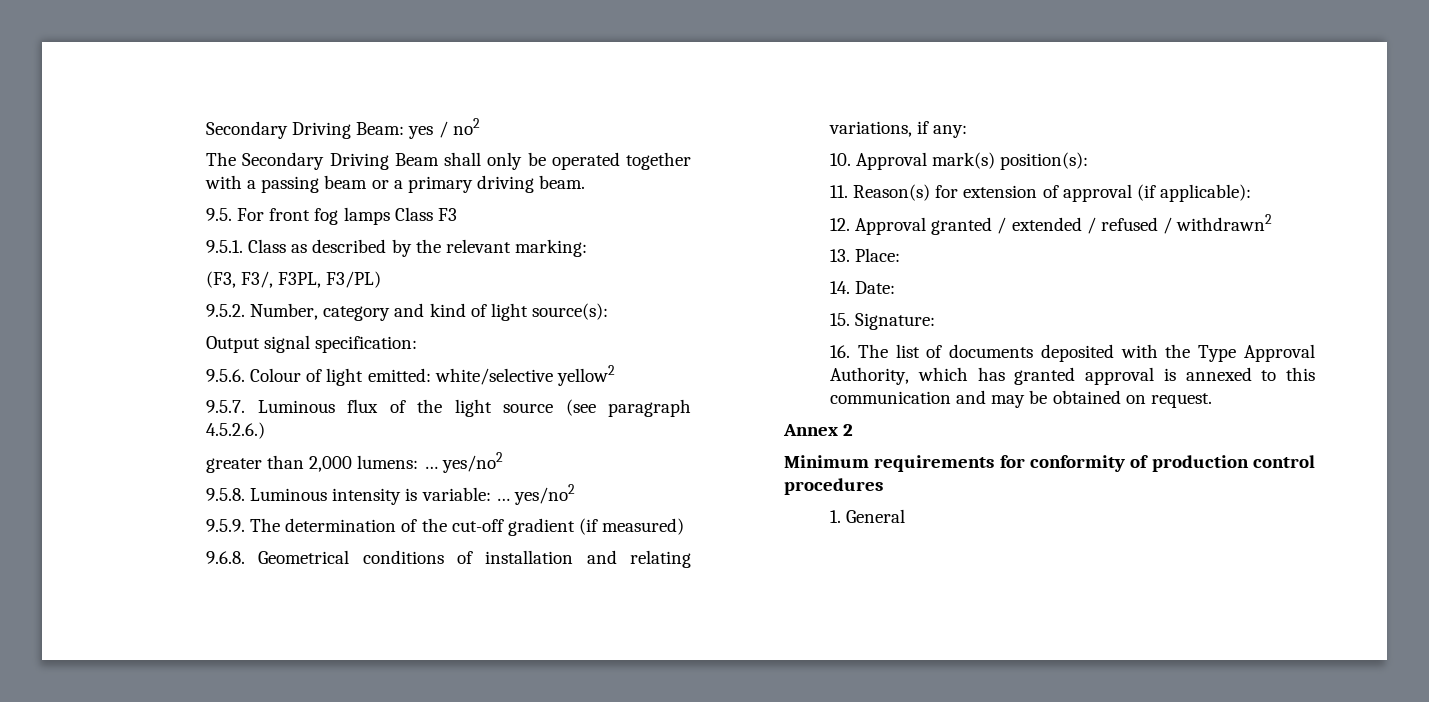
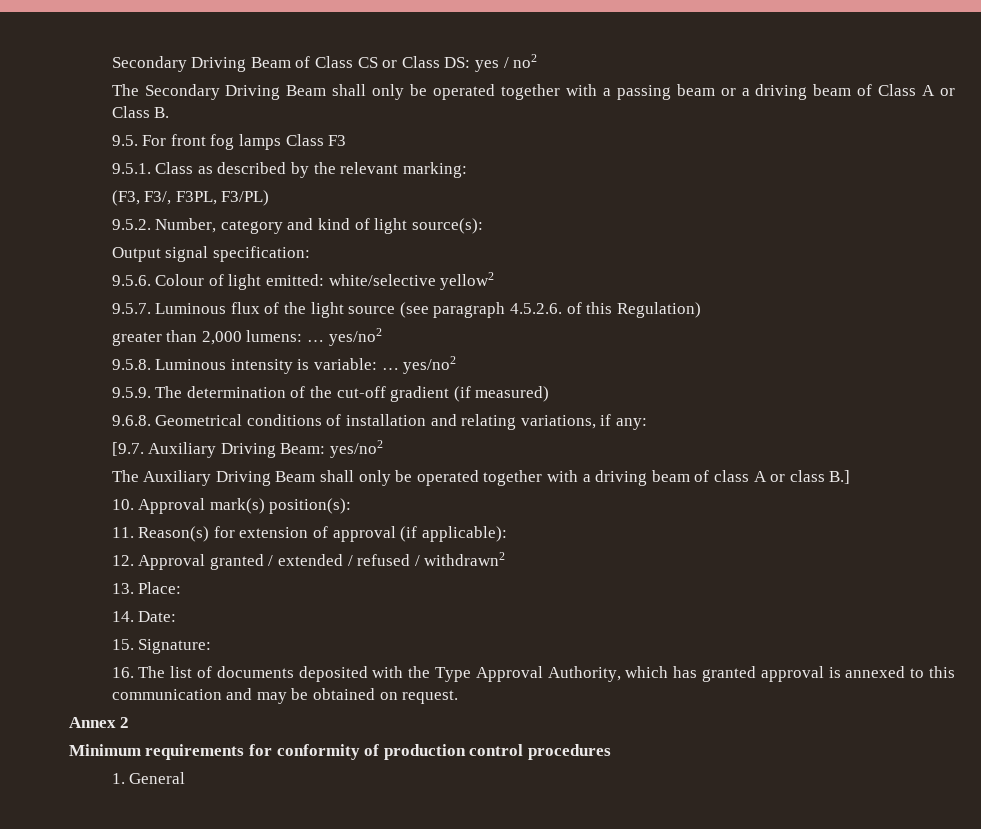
- Secondary Driving Beam: yes / no2
+ Secondary Driving Beam of Class CS or Class DS: yes / no2
- The Secondary Driving Beam shall only be operated together with a passing beam or a primary driving beam.
+ The Secondary Driving Beam shall only be operated together with a passing beam or a driving beam of Class A or Class B.
- 9.5.7. Luminous flux of the light source (see paragraph 4.5.2.6.)
+ 9.5.7. Luminous flux of the light source (see paragraph 4.5.2.6. of this Regulation)
+ [9.7. Auxiliary Driving Beam: yes/no2
+ The Auxiliary Driving Beam shall only be operated together with a driving beam of class A or class B.]

